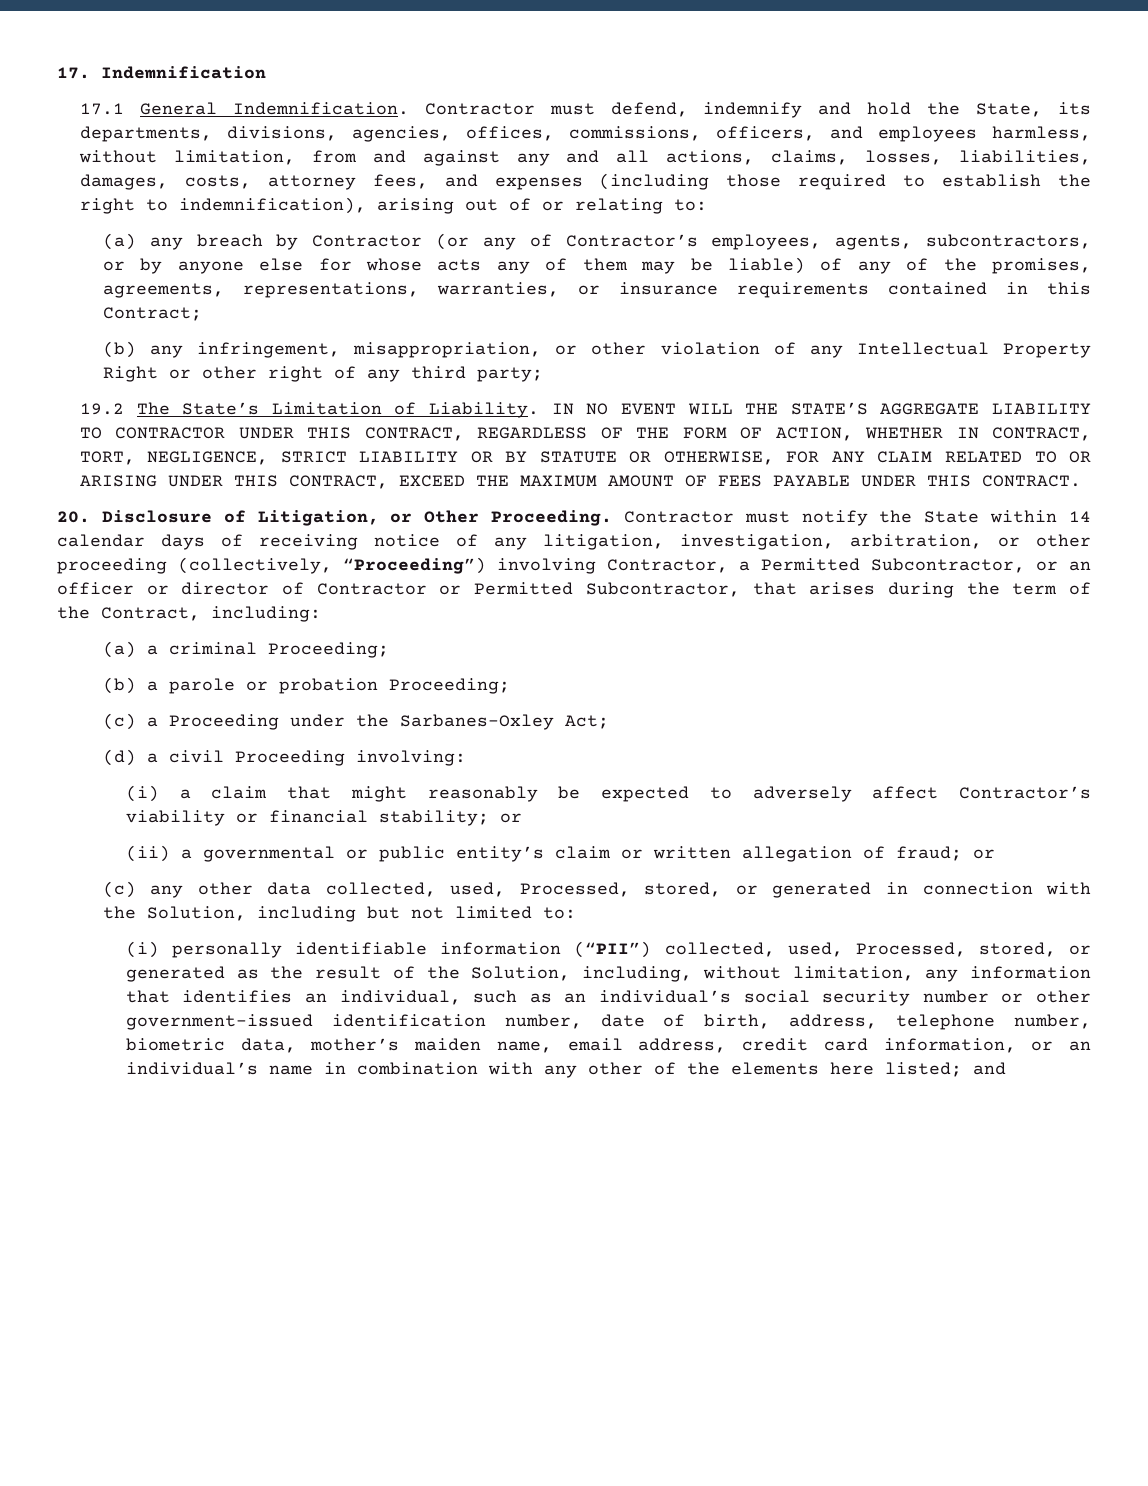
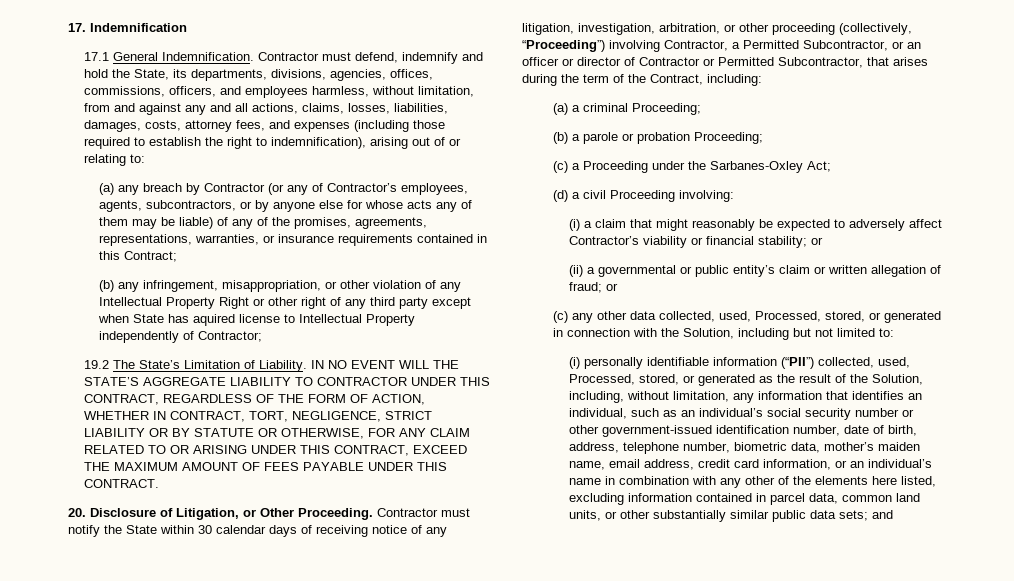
- (b) any infringement, misappropriation, or other violation of any Intellectual Property Right or other right of any third party;
+ (b) any infringement, misappropriation, or other violation of any Intellectual Property Right or other right of any third party except when State has aquired license to Intellectual Property independently of Contractor;
- Contractor must notify the State within 14 calendar days of receiving notice of any litigation, investigation, arbitration, or other proceeding (collectively, “Proceeding”) involving Contractor, a Permitted Subcontractor, or an officer or director of Contractor or Permitted Subcontractor, that arises during the term of the Contract, including:
+ Contractor must notify the State within 30 calendar days of receiving notice of any litigation, investigation, arbitration, or other proceeding (collectively, “Proceeding”) involving Contractor, a Permitted Subcontractor, or an officer or director of Contractor or Permitted Subcontractor, that arises during the term of the Contract, including:
- (i) personally identifiable information (“PII”) collected, used, Processed, stored, or generated as the result of the Solution, including, without limitation, any information that identifies an individual, such as an individual’s social security number or other government-issued identification number, date of birth, address, telephone number, biometric data, mother’s maiden name, email address, credit card information, or an individual’s name in combination with any other of the elements here listed;
+ (i) personally identifiable information (“PII”) collected, used, Processed, stored, or generated as the result of the Solution, including, without limitation, any information that identifies an individual, such as an individual’s social security number or other government-issued identification number, date of birth, address, telephone number, biometric data, mother’s maiden name, email address, credit card information, or an individual’s name in combination with any other of the elements here listed, excluding information contained in parcel data, common land units, or other substantially similar public data sets;

